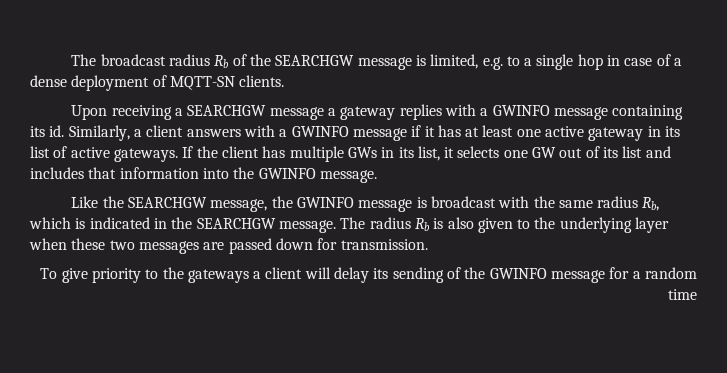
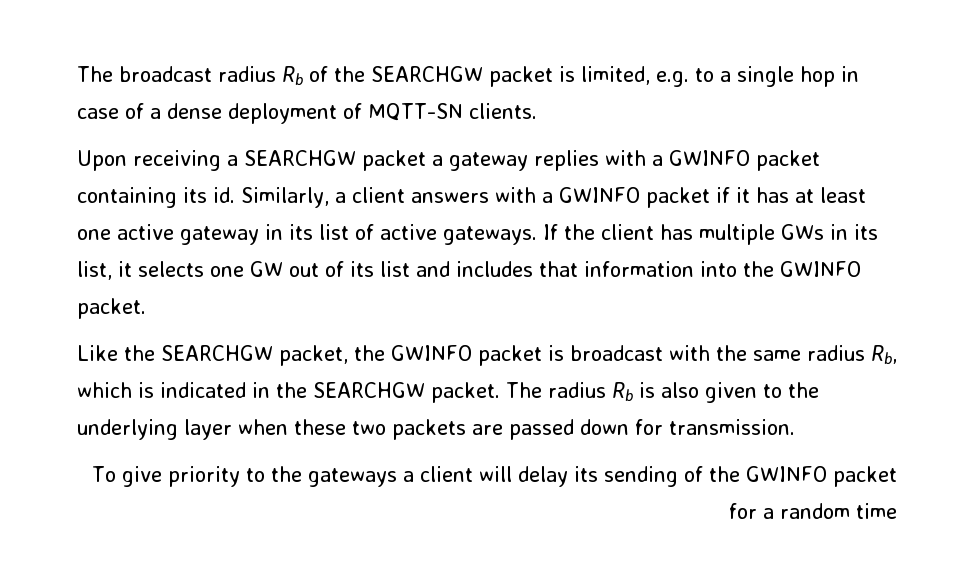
- The broadcast radius Rb of the SEARCHGW message is limited, e.g. to a single hop in case of a dense deployment of MQTT-SN clients.
+ The broadcast radius Rb of the SEARCHGW packet is limited, e.g. to a single hop in case of a dense deployment of MQTT-SN clients.
- Upon receiving a SEARCHGW message a gateway replies with a GWINFO message containing its id.
+ Upon receiving a SEARCHGW packet a gateway replies with a GWINFO packet containing its id.
- Similarly, a client answers with a GWINFO message if it has at least one active gateway in its list of active gateways.
+ Similarly, a client answers with a GWINFO packet if it has at least one active gateway in its list of active gateways.
- If the client has multiple GWs in its list, it selects one GW out of its list and includes that information into the GWINFO message.
+ If the client has multiple GWs in its list, it selects one GW out of its list and includes that information into the GWINFO packet.
- Like the SEARCHGW message, the GWINFO message is broadcast with the same radius Rb, which is indicated in the SEARCHGW message.
+ Like the SEARCHGW packet, the GWINFO packet is broadcast with the same radius Rb, which is indicated in the SEARCHGW packet.
- The radius Rb is also given to the underlying layer when these two messages are passed down for transmission.
+ The radius Rb is also given to the underlying layer when these two packets are passed down for transmission.
- To give priority to the gateways a client will delay its sending of the GWINFO message for a random time
+ To give priority to the gateways a client will delay its sending of the GWINFO packet for a random time

